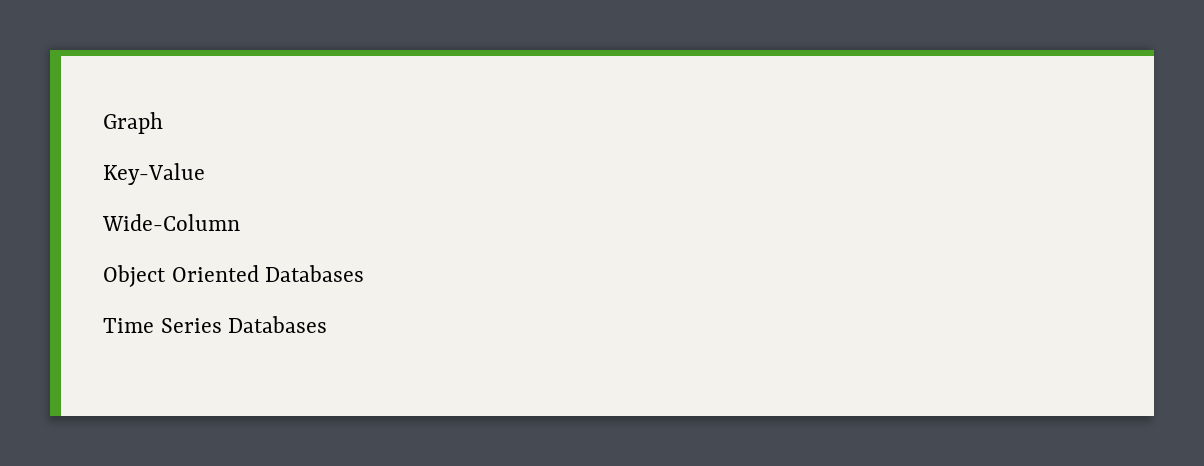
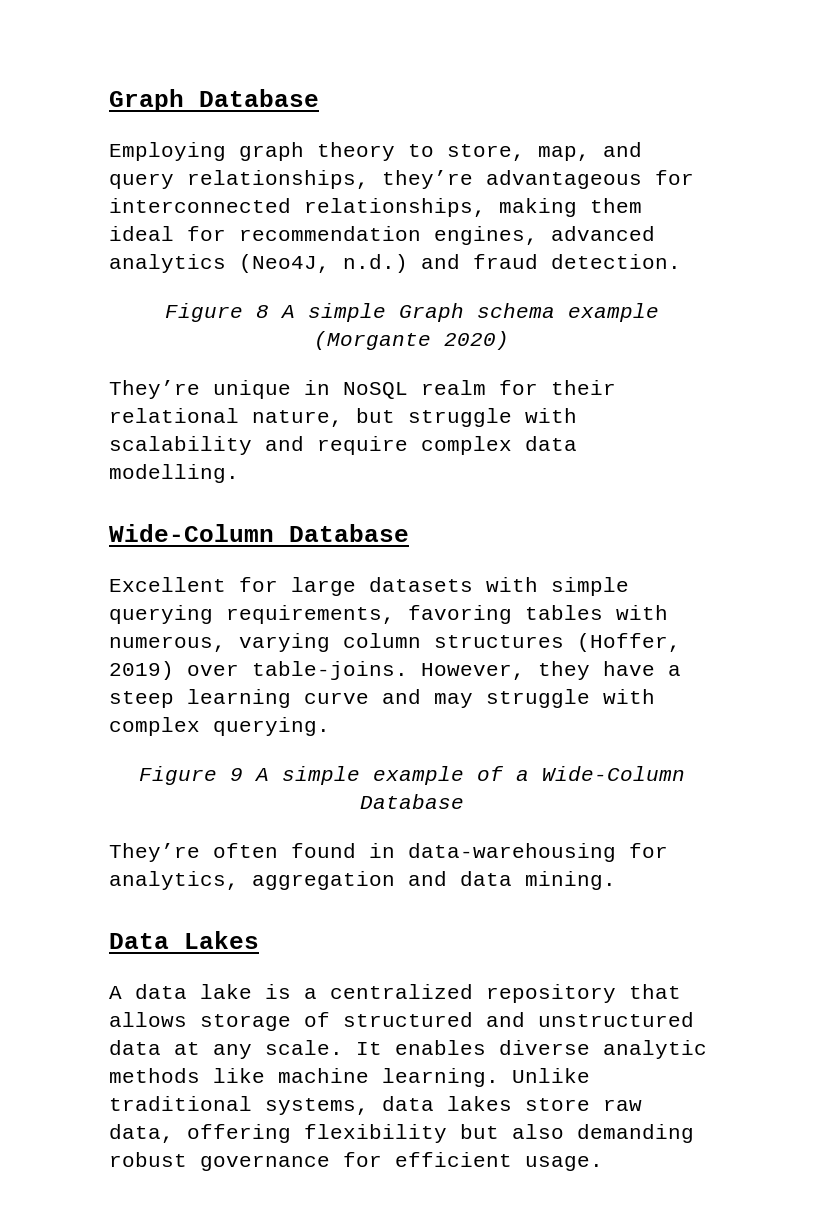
- Graph
- Key-Value
- Wide-Column
- Object Oriented Databases
- Time Series Databases
+ Graph Database
+ Employing graph theory to store, map, and query relationships, they’re advantageous for interconnected relationships, making them ideal for recommendation engines, advanced analytics (Neo4J, n.d.) and fraud detection.
+ Figure 8 A simple Graph schema example (Morgante 2020)
+ They’re unique in NoSQL realm for their relational nature, but struggle with scalability and require complex data modelling.
+ Wide-Column Database
+ Excellent for large datasets with simple querying requirements, favoring tables with numerous, varying column structures (Hoffer, 2019) over table-joins. However, they have a steep learning curve and may struggle with complex querying.
+ Figure 9 A simple example of a Wide-Column Database
+ They’re often found in data-warehousing for analytics, aggregation and data mining.
+ Data Lakes
+ A data lake is a centralized repository that allows storage of structured and unstructured data at any scale. It enables diverse analytic methods like machine learning. Unlike traditional systems, data lakes store raw data, offering flexibility but also demanding robust governance for efficient usage.

